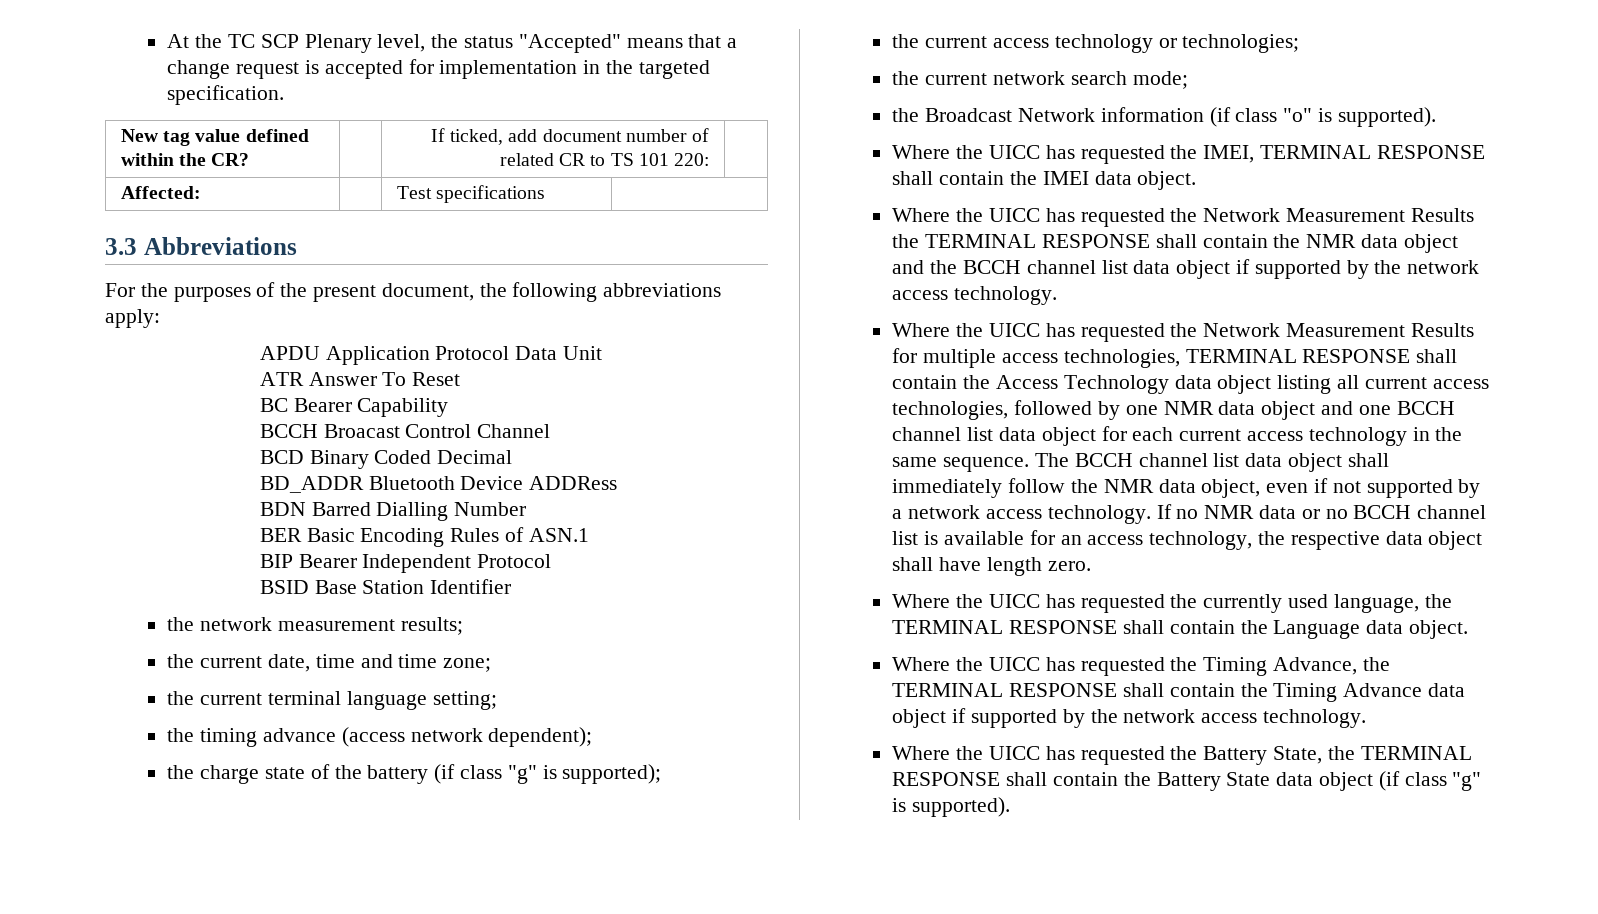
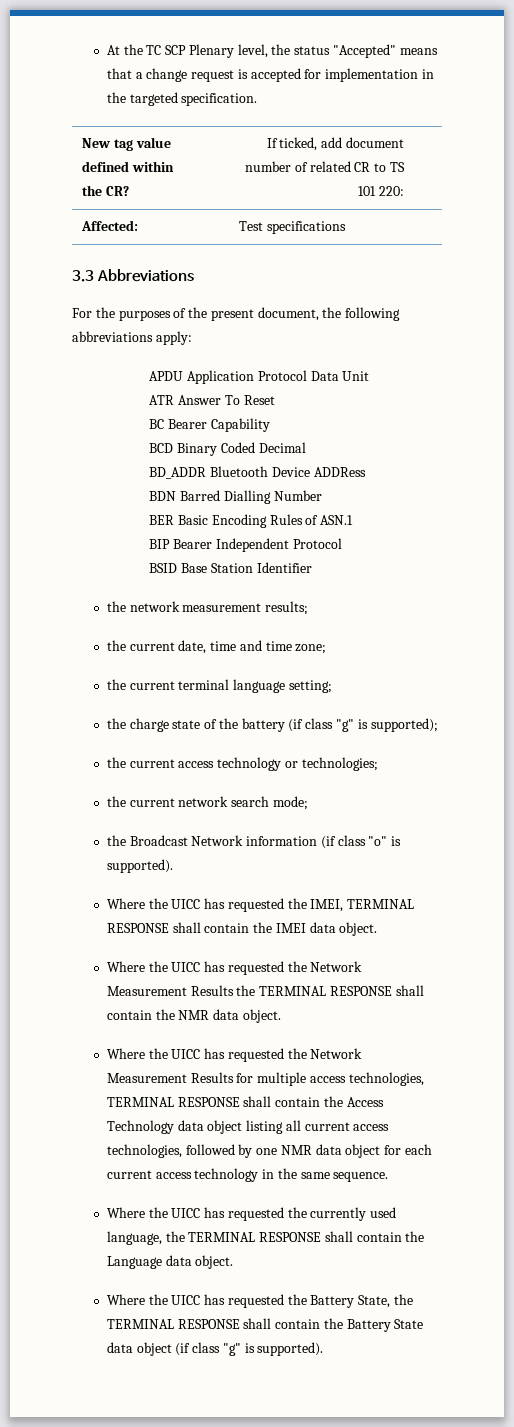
- BCCH Broacast Control Channel
- the timing advance (access network dependent);
- Where the UICC has requested the Network Measurement Results the TERMINAL RESPONSE shall contain the NMR data object and the BCCH channel list data object if supported by the network access technology.
+ Where the UICC has requested the Network Measurement Results the TERMINAL RESPONSE shall contain the NMR data object.
- Where the UICC has requested the Network Measurement Results for multiple access technologies, TERMINAL RESPONSE shall contain the Access Technology data object listing all current access technologies, followed by one NMR data object and one BCCH channel list data object for each current access technology in the same sequence. The BCCH channel list data object shall immediately follow the NMR data object, even if not supported by a network access technology. If no NMR data or no BCCH channel list is available for an access technology, the respective data object shall have length zero.
+ Where the UICC has requested the Network Measurement Results for multiple access technologies, TERMINAL RESPONSE shall contain the Access Technology data object listing all current access technologies, followed by one NMR data object for each current access technology in the same sequence.
- Where the UICC has requested the Timing Advance, the TERMINAL RESPONSE shall contain the Timing Advance data object if supported by the network access technology.

